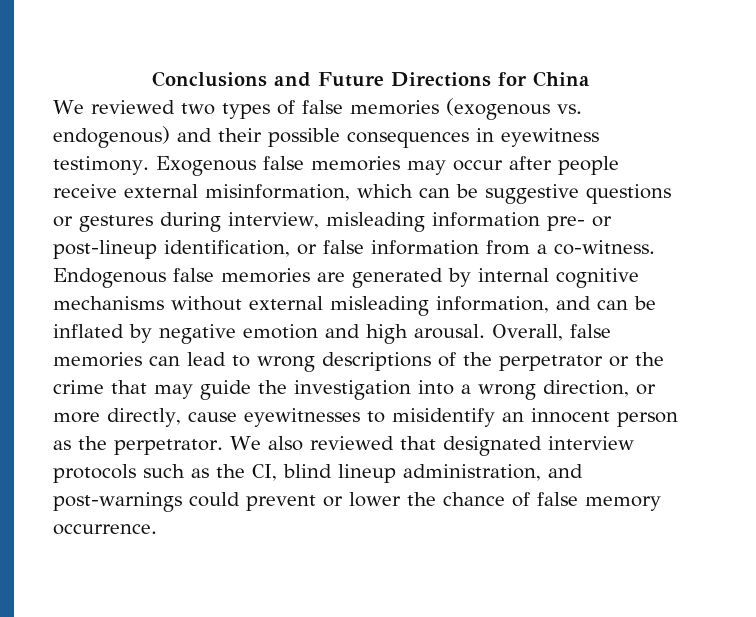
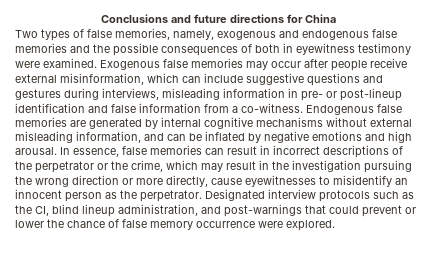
- Conclusions and Future Directions for China
+ Conclusions and future directions for China
- We reviewed two types of false memories (exogenous vs. endogenous) and their possible consequences in eyewitness testimony.
+ Two types of false memories, namely, exogenous and endogenous false memories and the possible consequences of both in eyewitness testimony were examined.
- Exogenous false memories may occur after people receive external misinformation, which can be suggestive questions or gestures during interview, misleading information pre- or post-lineup identification, or false information from a co-witness.
+ Exogenous false memories may occur after people receive external misinformation, which can include suggestive questions and gestures during interviews, misleading information in pre- or post-lineup identification and false information from a co-witness.
- Endogenous false memories are generated by internal cognitive mechanisms without external misleading information, and can be inflated by negative emotion and high arousal.
+ Endogenous false memories are generated by internal cognitive mechanisms without external misleading information, and can be inflated by negative emotions and high arousal.
- Overall, false memories can lead to wrong descriptions of the perpetrator or the crime that may guide the investigation into a wrong direction, or more directly, cause eyewitnesses to misidentify an innocent person as the perpetrator.
+ In essence, false memories can result in incorrect descriptions of the perpetrator or the crime, which may result in the investigation pursuing the wrong direction or more directly, cause eyewitnesses to misidentify an innocent person as the perpetrator.
- We also reviewed that designated interview protocols such as the CI, blind lineup administration, and post-warnings could prevent or lower the chance of false memory occurrence.
+ Designated interview protocols such as the CI, blind lineup administration, and post-warnings that could prevent or lower the chance of false memory occurrence were explored.

